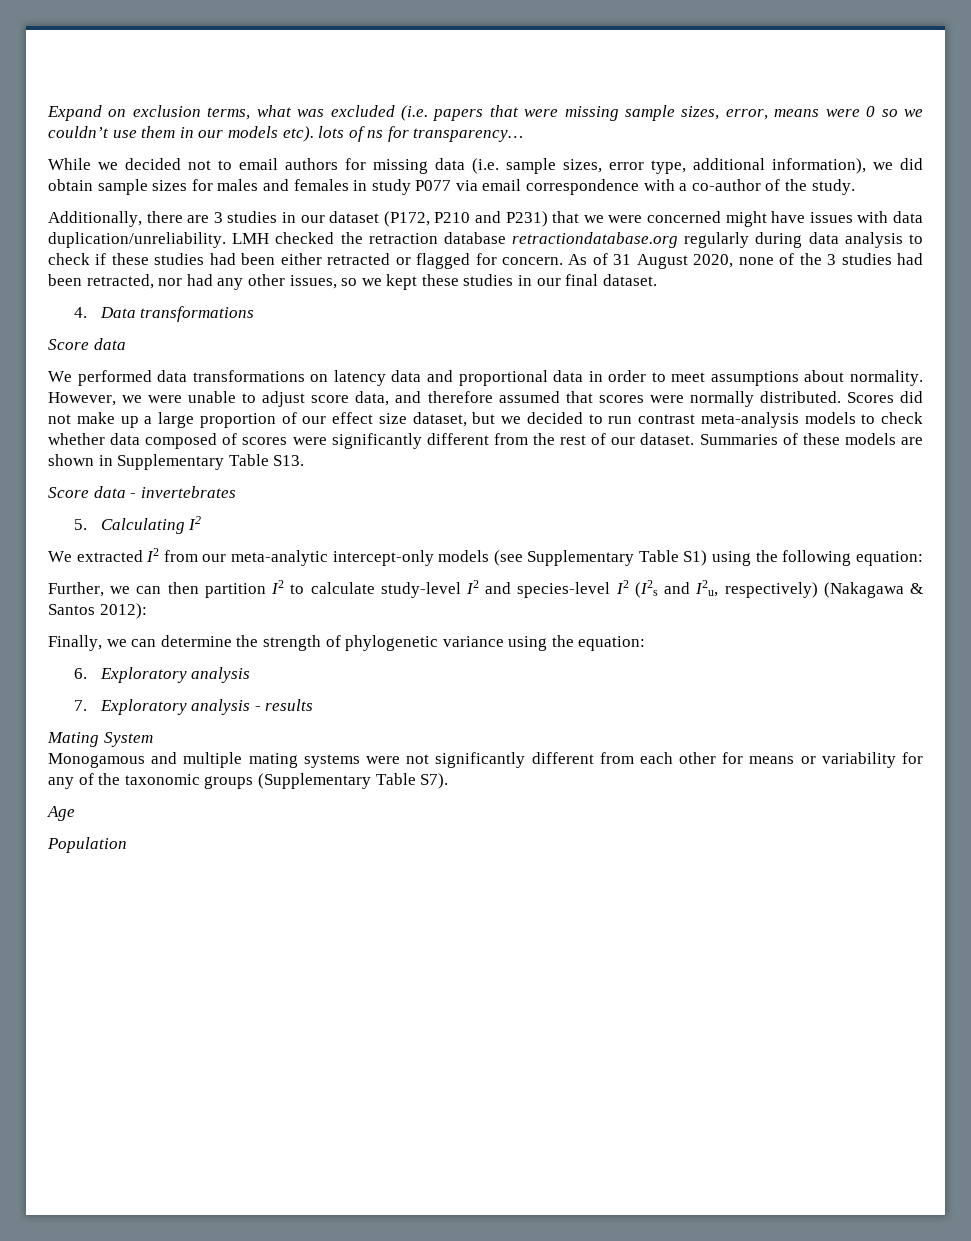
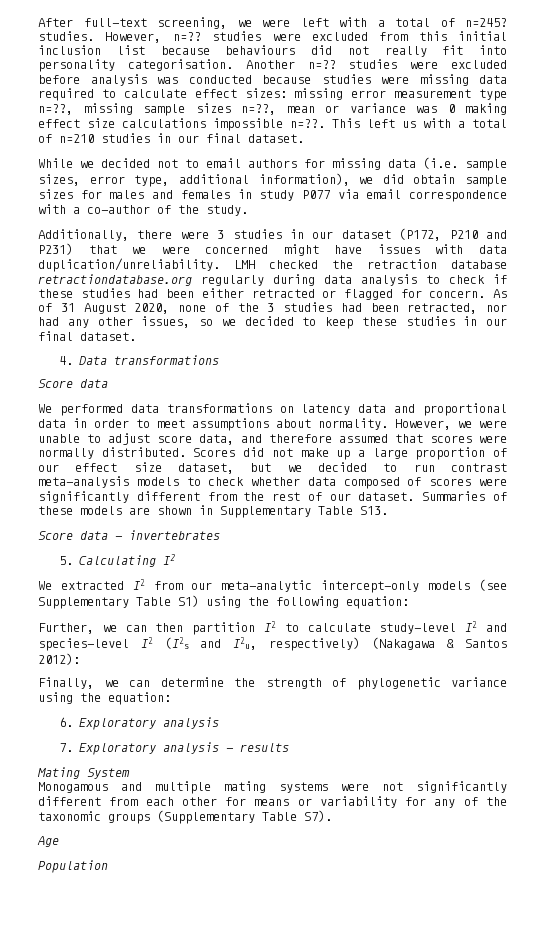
- Expand on exclusion terms, what was excluded (i.e. papers that were missing sample sizes, error, means were 0 so we couldn’t use them in our models etc). lots of ns for transparency…
+ After full-text screening, we were left with a total of n=245? studies. However, n=?? studies were excluded from this initial inclusion list because behaviours did not really fit into personality categorisation. Another n=?? studies were excluded before analysis was conducted because studies were missing data required to calculate effect sizes: missing error measurement type n=??, missing sample sizes n=??, mean or variance was 0 making effect size calculations impossible n=??. This left us with a total of n=210 studies in our final dataset.
- Additionally, there are 3 studies in our dataset (P172, P210 and P231) that we were concerned might have issues with data duplication/unreliability.
+ Additionally, there were 3 studies in our dataset (P172, P210 and P231) that we were concerned might have issues with data duplication/unreliability.
- As of 31 August 2020, none of the 3 studies had been retracted, nor had any other issues, so we kept these studies in our final dataset.
+ As of 31 August 2020, none of the 3 studies had been retracted, nor had any other issues, so we decided to keep these studies in our final dataset.

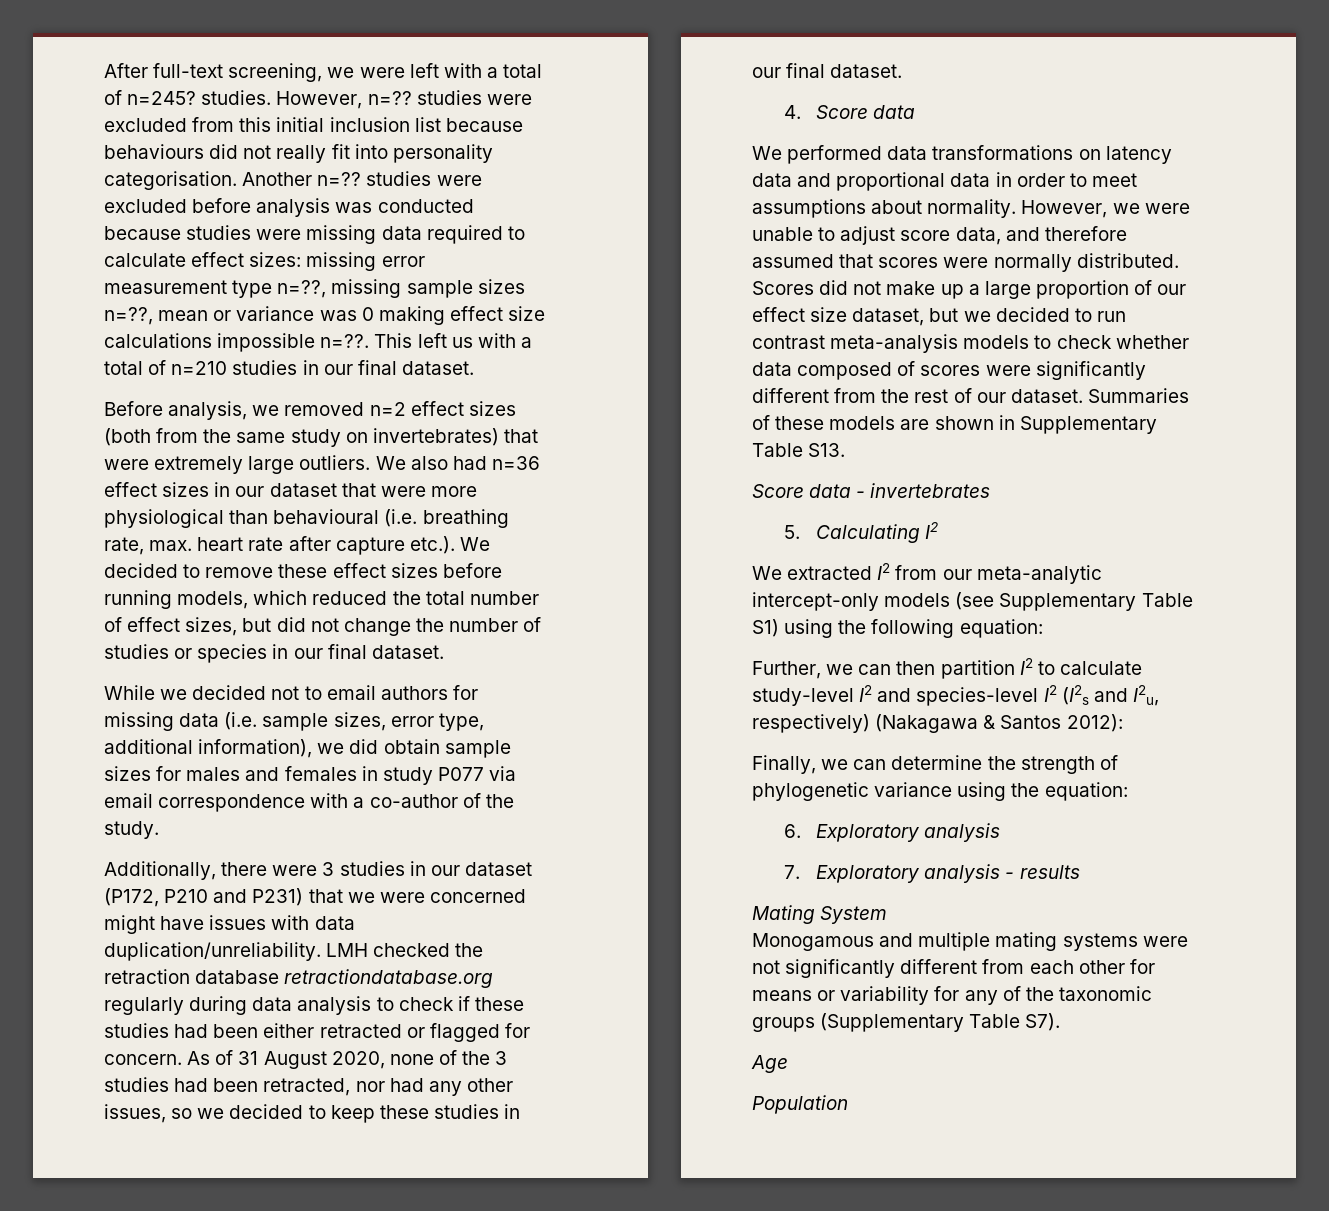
+ Before analysis, we removed n=2 effect sizes (both from the same study on invertebrates) that were extremely large outliers. We also had n=36 effect sizes in our dataset that were more physiological than behavioural (i.e. breathing rate, max. heart rate after capture etc.). We decided to remove these effect sizes before running models, which reduced the total number of effect sizes, but did not change the number of studies or species in our final dataset.
- 4. Data transformations
- Score data
+ 4. Score data

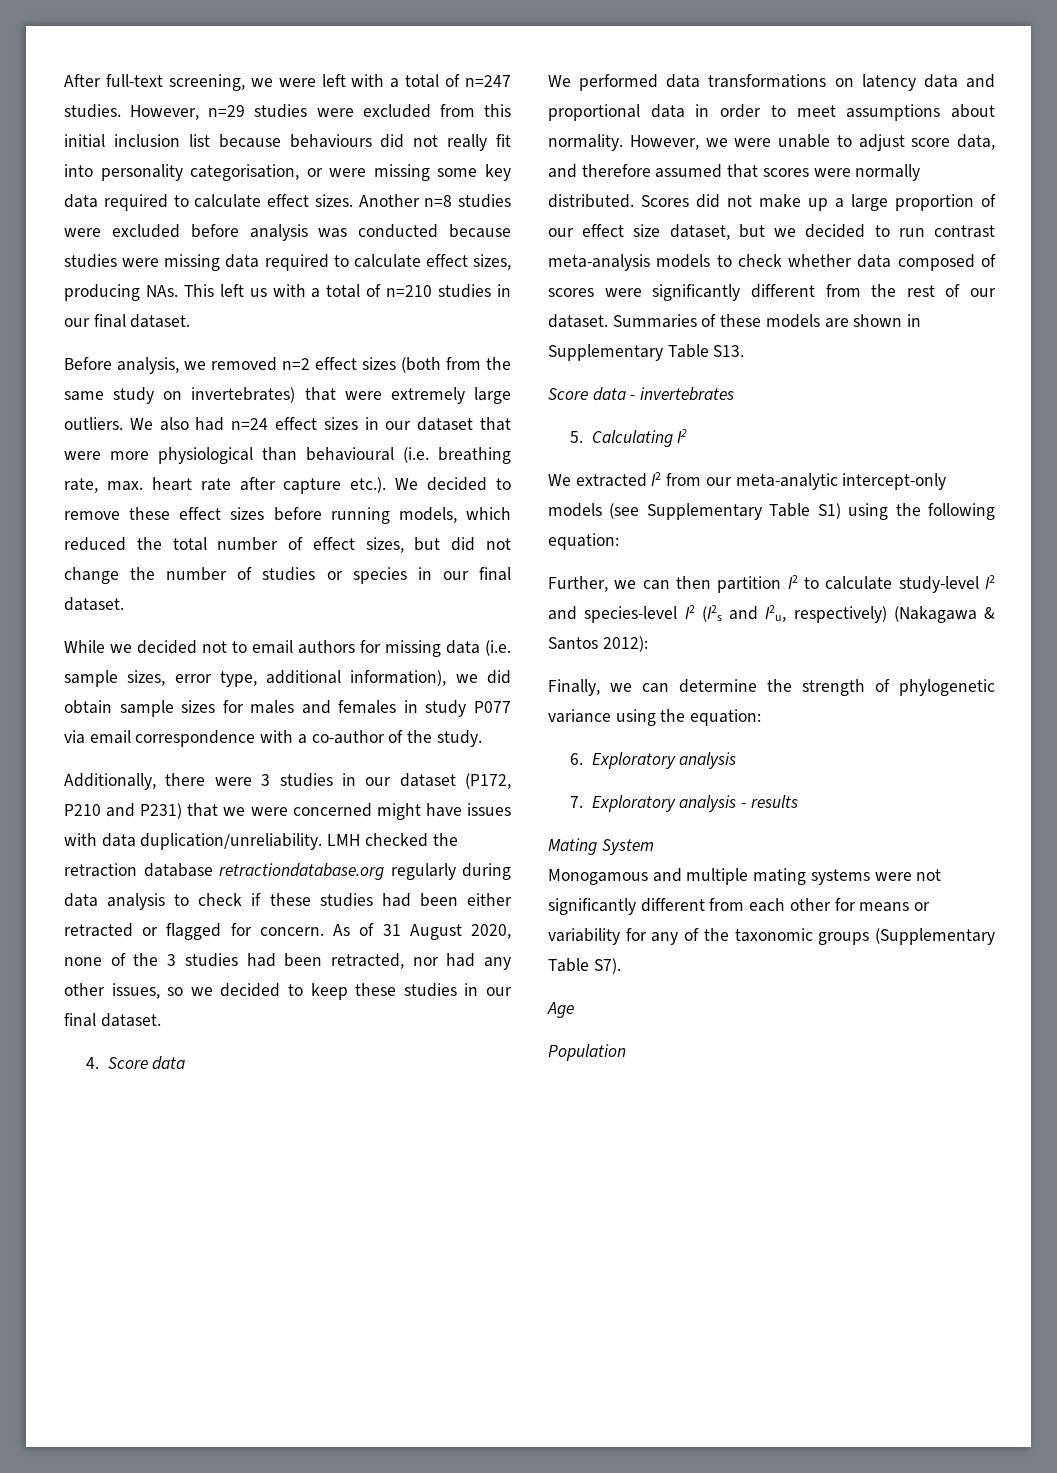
- After full-text screening, we were left with a total of n=245? studies.
+ After full-text screening, we were left with a total of n=247 studies.
- However, n=?? studies were excluded from this initial inclusion list because behaviours did not really fit into personality categorisation. Another n=?? studies were excluded before analysis was conducted because studies were missing data required to calculate effect sizes: missing error measurement type n=??, missing sample sizes n=??, mean or variance was 0 making effect size calculations impossible n=??. This left us with a total of n=210 studies in our final dataset.
+ However, n=29 studies were excluded from this initial inclusion list because behaviours did not really fit into personality categorisation, or were missing some key data required to calculate effect sizes. Another n=8 studies were excluded before analysis was conducted because studies were missing data required to calculate effect sizes, producing NAs. This left us with a total of n=210 studies in our final dataset.
- We also had n=36 effect sizes in our dataset that were more physiological than behavioural (i.e. breathing rate, max. heart rate after capture etc.). We decided to remove these effect sizes before running models, which reduced the total number of effect sizes, but did not change the number of studies or species in our final dataset.
+ We also had n=24 effect sizes in our dataset that were more physiological than behavioural (i.e. breathing rate, max. heart rate after capture etc.). We decided to remove these effect sizes before running models, which reduced the total number of effect sizes, but did not change the number of studies or species in our final dataset.

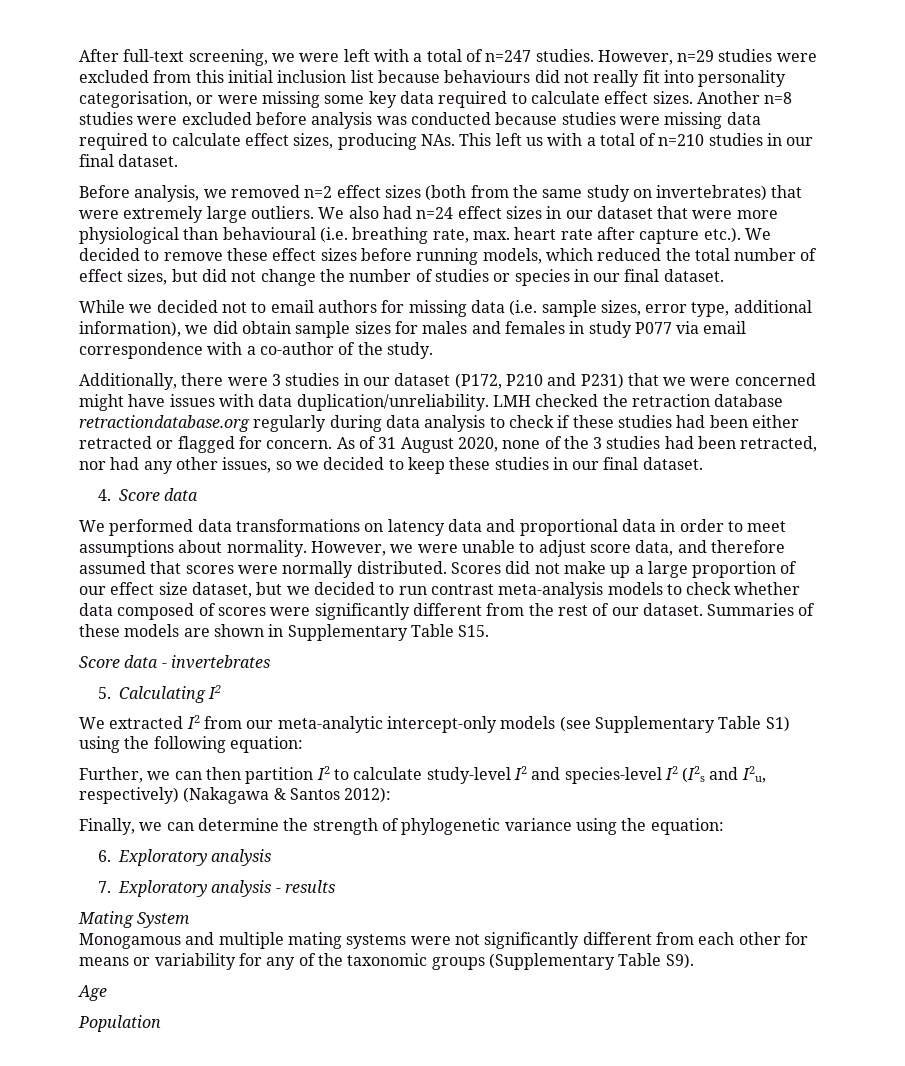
- Summaries of these models are shown in Supplementary Table S13.
+ Summaries of these models are shown in Supplementary Table S15.
- Monogamous and multiple mating systems were not significantly different from each other for means or variability for any of the taxonomic groups (Supplementary Table S7).
+ Monogamous and multiple mating systems were not significantly different from each other for means or variability for any of the taxonomic groups (Supplementary Table S9).

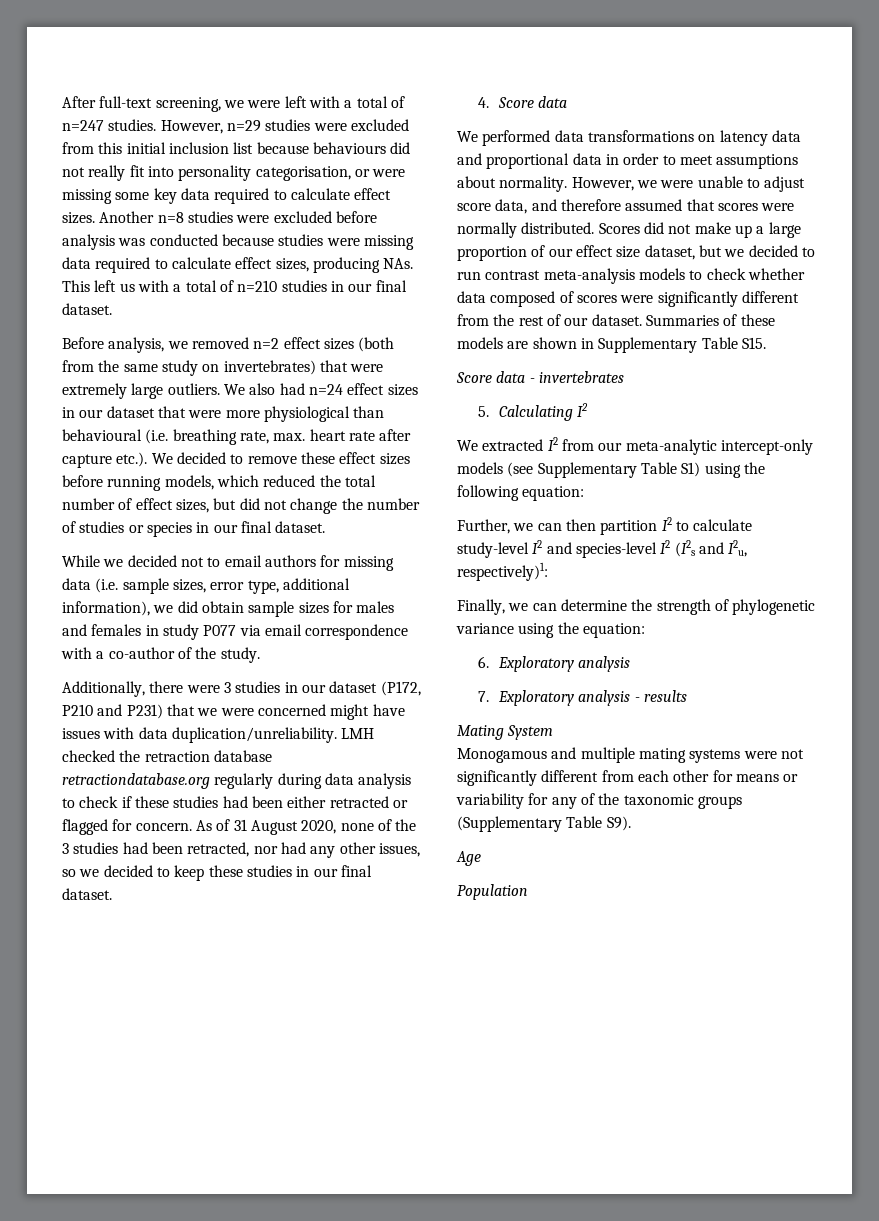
- Further, we can then partition I2 to calculate study-level I2 and species-level I2 (I2s and I2u, respectively) (Nakagawa & Santos 2012):
+ Further, we can then partition I2 to calculate study-level I2 and species-level I2 (I2s and I2u, respectively)1:

